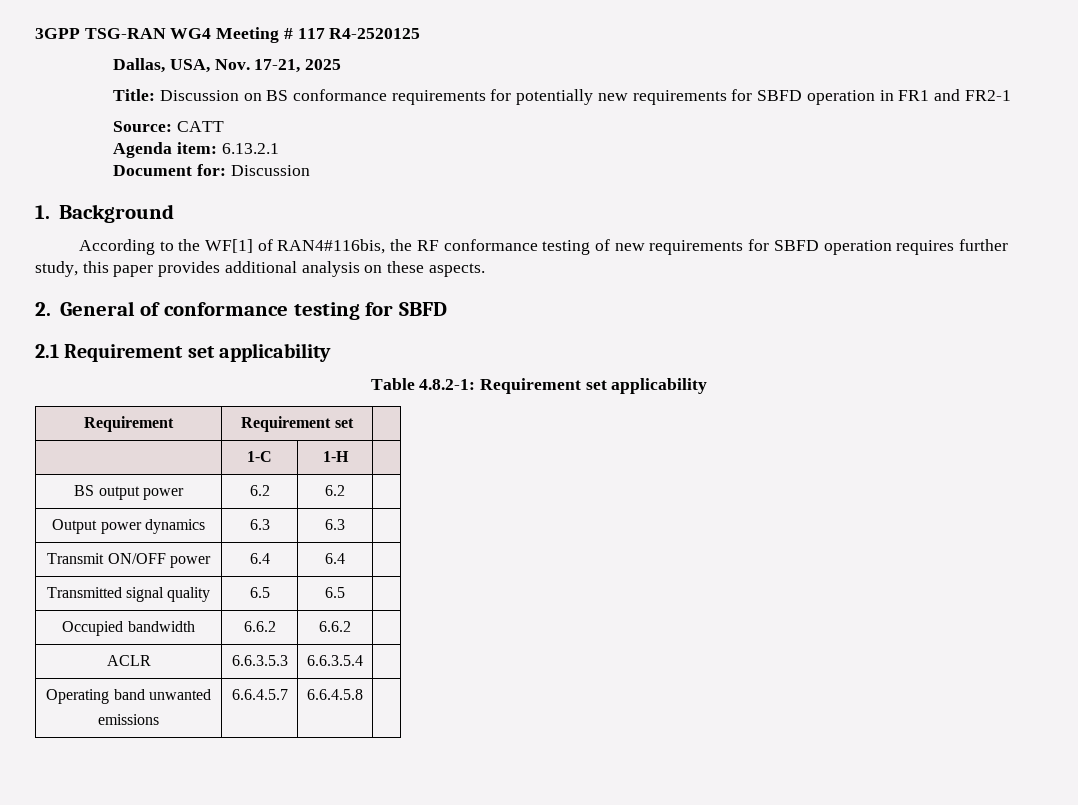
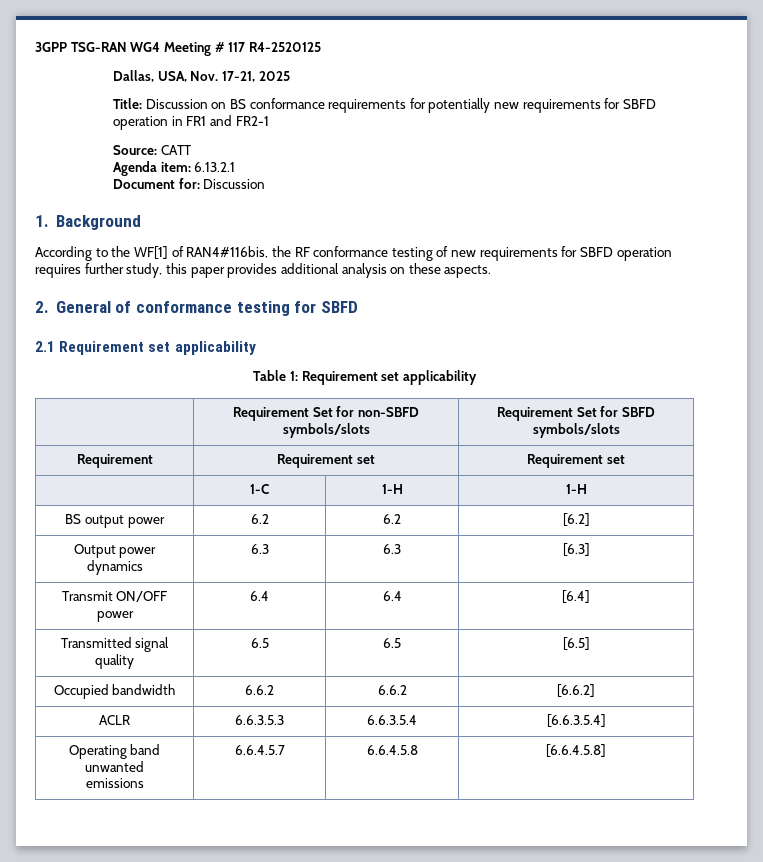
- Table 4.8.2-1: Requirement set applicability
+ Table 1: Requirement set applicability
+ | Requirement Set for non-SBFD symbols/slots | Requirement Set for SBFD symbols/slots
- Requirement | Requirement set |
+ Requirement | Requirement set | Requirement set
- | 1-C | 1-H |
+ | 1-C | 1-H | 1-H
- BS output power | 6.2 | 6.2 |
+ BS output power | 6.2 | 6.2 | [6.2]
- Output power dynamics | 6.3 | 6.3 |
+ Output power dynamics | 6.3 | 6.3 | [6.3]
- Transmit ON/OFF power | 6.4 | 6.4 |
+ Transmit ON/OFF power | 6.4 | 6.4 | [6.4]
- Transmitted signal quality | 6.5 | 6.5 |
+ Transmitted signal quality | 6.5 | 6.5 | [6.5]
- Occupied bandwidth | 6.6.2 | 6.6.2 |
+ Occupied bandwidth | 6.6.2 | 6.6.2 | [6.6.2]
- ACLR | 6.6.3.5.3 | 6.6.3.5.4 |
+ ACLR | 6.6.3.5.3 | 6.6.3.5.4 | [6.6.3.5.4]
  Operating band unwanted
- emissions | 6.6.4.5.7 | 6.6.4.5.8 |
+ emissions | 6.6.4.5.7 | 6.6.4.5.8 | [6.6.4.5.8]

